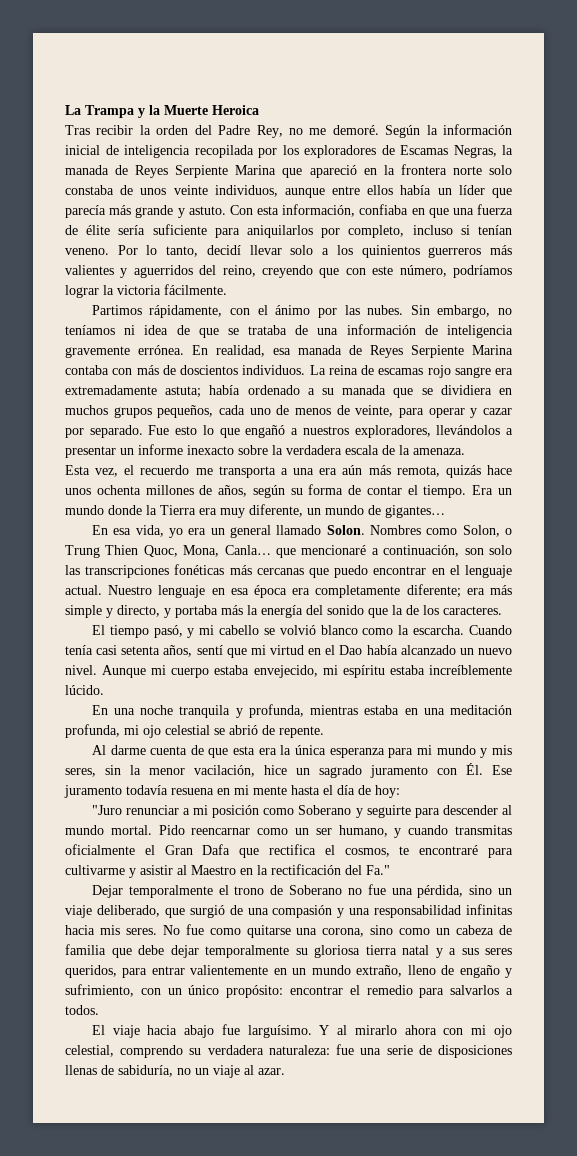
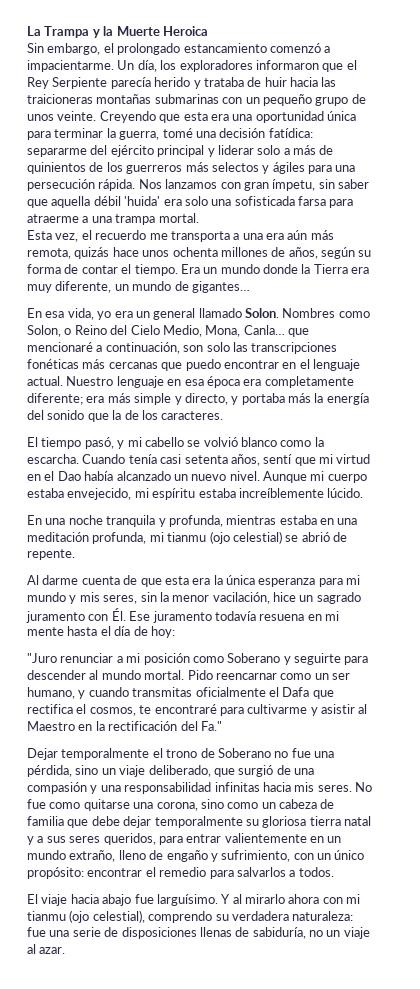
- Tras recibir la orden del Padre Rey, no me demoré. Según la información inicial de inteligencia recopilada por los exploradores de Escamas Negras, la manada de Reyes Serpiente Marina que apareció en la frontera norte solo constaba de unos veinte individuos, aunque entre ellos había un líder que parecía más grande y astuto. Con esta información, confiaba en que una fuerza de élite sería suficiente para aniquilarlos por completo, incluso si tenían veneno. Por lo tanto, decidí llevar solo a los quinientos guerreros más valientes y aguerridos del reino, creyendo que con este número, podríamos lograr la victoria fácilmente.
- Partimos rápidamente, con el ánimo por las nubes. Sin embargo, no teníamos ni idea de que se trataba de una información de inteligencia gravemente errónea. En realidad, esa manada de Reyes Serpiente Marina contaba con más de doscientos individuos. La reina de escamas rojo sangre era extremadamente astuta; había ordenado a su manada que se dividiera en muchos grupos pequeños, cada uno de menos de veinte, para operar y cazar por separado. Fue esto lo que engañó a nuestros exploradores, llevándolos a presentar un informe inexacto sobre la verdadera escala de la amenaza.
+ Sin embargo, el prolongado estancamiento comenzó a impacientarme. Un día, los exploradores informaron que el Rey Serpiente parecía herido y trataba de huir hacia las traicioneras montañas submarinas con un pequeño grupo de unos veinte. Creyendo que esta era una oportunidad única para terminar la guerra, tomé una decisión fatídica: separarme del ejército principal y liderar solo a más de quinientos de los guerreros más selectos y ágiles para una persecución rápida. Nos lanzamos con gran ímpetu, sin saber que aquella débil 'huida' era solo una sofisticada farsa para atraerme a una trampa mortal.
- Nombres como Solon, o Trung Thien Quoc, Mona, Canla… que mencionaré a continuación, son solo las transcripciones fonéticas más cercanas que puedo encontrar en el lenguaje actual.
+ Nombres como Solon, o Reino del Cielo Medio, Mona, Canla… que mencionaré a continuación, son solo las transcripciones fonéticas más cercanas que puedo encontrar en el lenguaje actual.
- En una noche tranquila y profunda, mientras estaba en una meditación profunda, mi ojo celestial se abrió de repente.
+ En una noche tranquila y profunda, mientras estaba en una meditación profunda, mi tianmu (ojo celestial) se abrió de repente.
- Pido reencarnar como un ser humano, y cuando transmitas oficialmente el Gran Dafa que rectifica el cosmos, te encontraré para cultivarme y asistir al Maestro en la rectificación del Fa."
+ Pido reencarnar como un ser humano, y cuando transmitas oficialmente el Dafa que rectifica el cosmos, te encontraré para cultivarme y asistir al Maestro en la rectificación del Fa."
- Y al mirarlo ahora con mi ojo celestial, comprendo su verdadera naturaleza: fue una serie de disposiciones llenas de sabiduría, no un viaje al azar.
+ Y al mirarlo ahora con mi tianmu (ojo celestial), comprendo su verdadera naturaleza: fue una serie de disposiciones llenas de sabiduría, no un viaje al azar.

